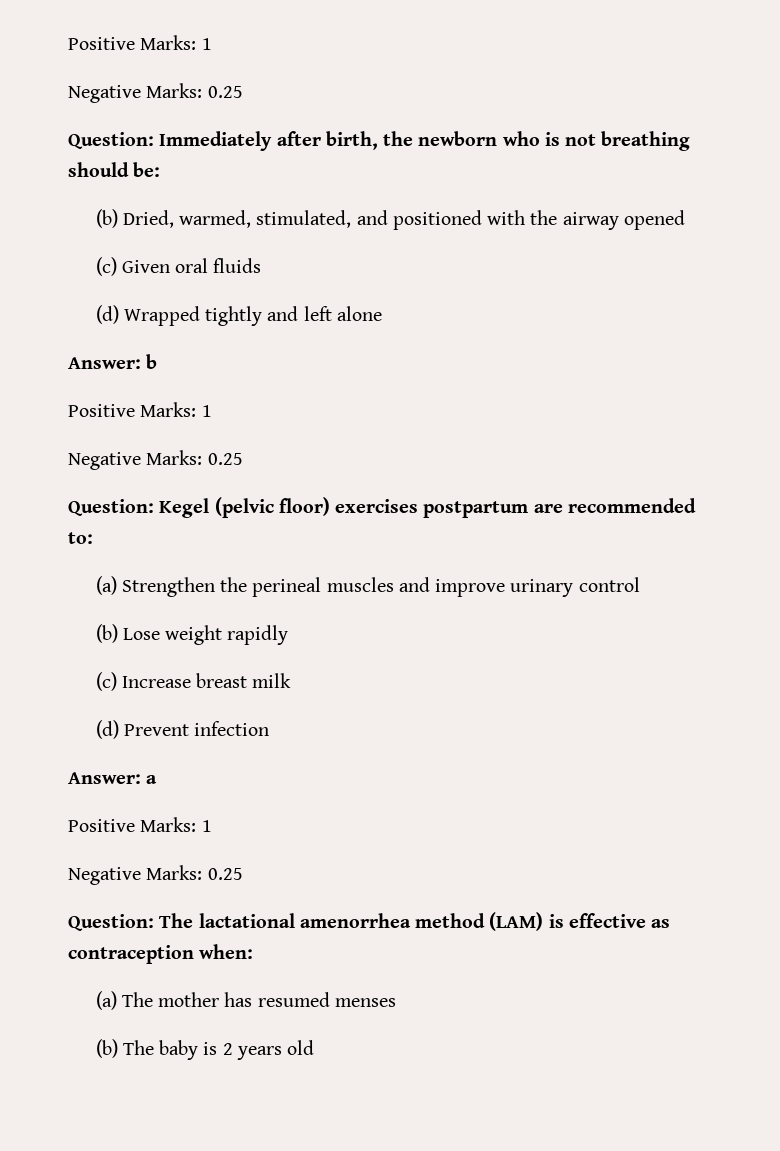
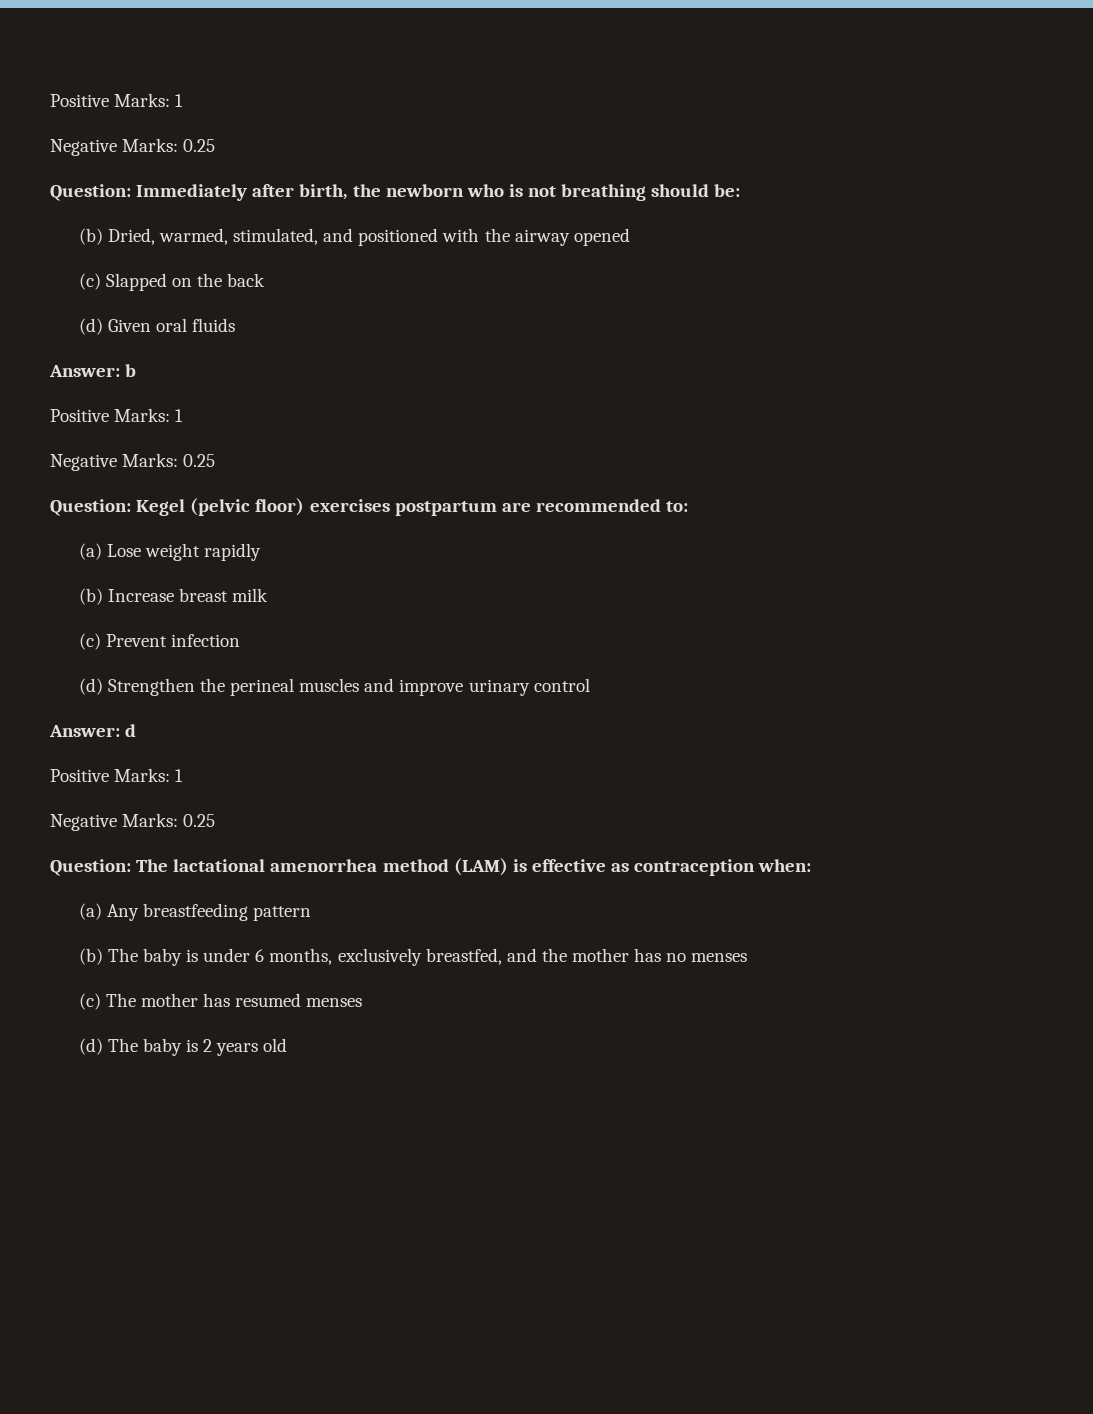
- (c) Given oral fluids
- (d) Wrapped tightly and left alone
+ (c) Slapped on the back
+ (d) Given oral fluids
- (a) Strengthen the perineal muscles and improve urinary control
+ (a) Lose weight rapidly
+ (b) Increase breast milk
+ (c) Prevent infection
+ (d) Strengthen the perineal muscles and improve urinary control
- (b) Lose weight rapidly
- (c) Increase breast milk
- (d) Prevent infection
- Answer: a
+ Answer: d
- (a) The mother has resumed menses
+ (a) Any breastfeeding pattern
+ (b) The baby is under 6 months, exclusively breastfed, and the mother has no menses
+ (c) The mother has resumed menses
- (b) The baby is 2 years old
+ (d) The baby is 2 years old

